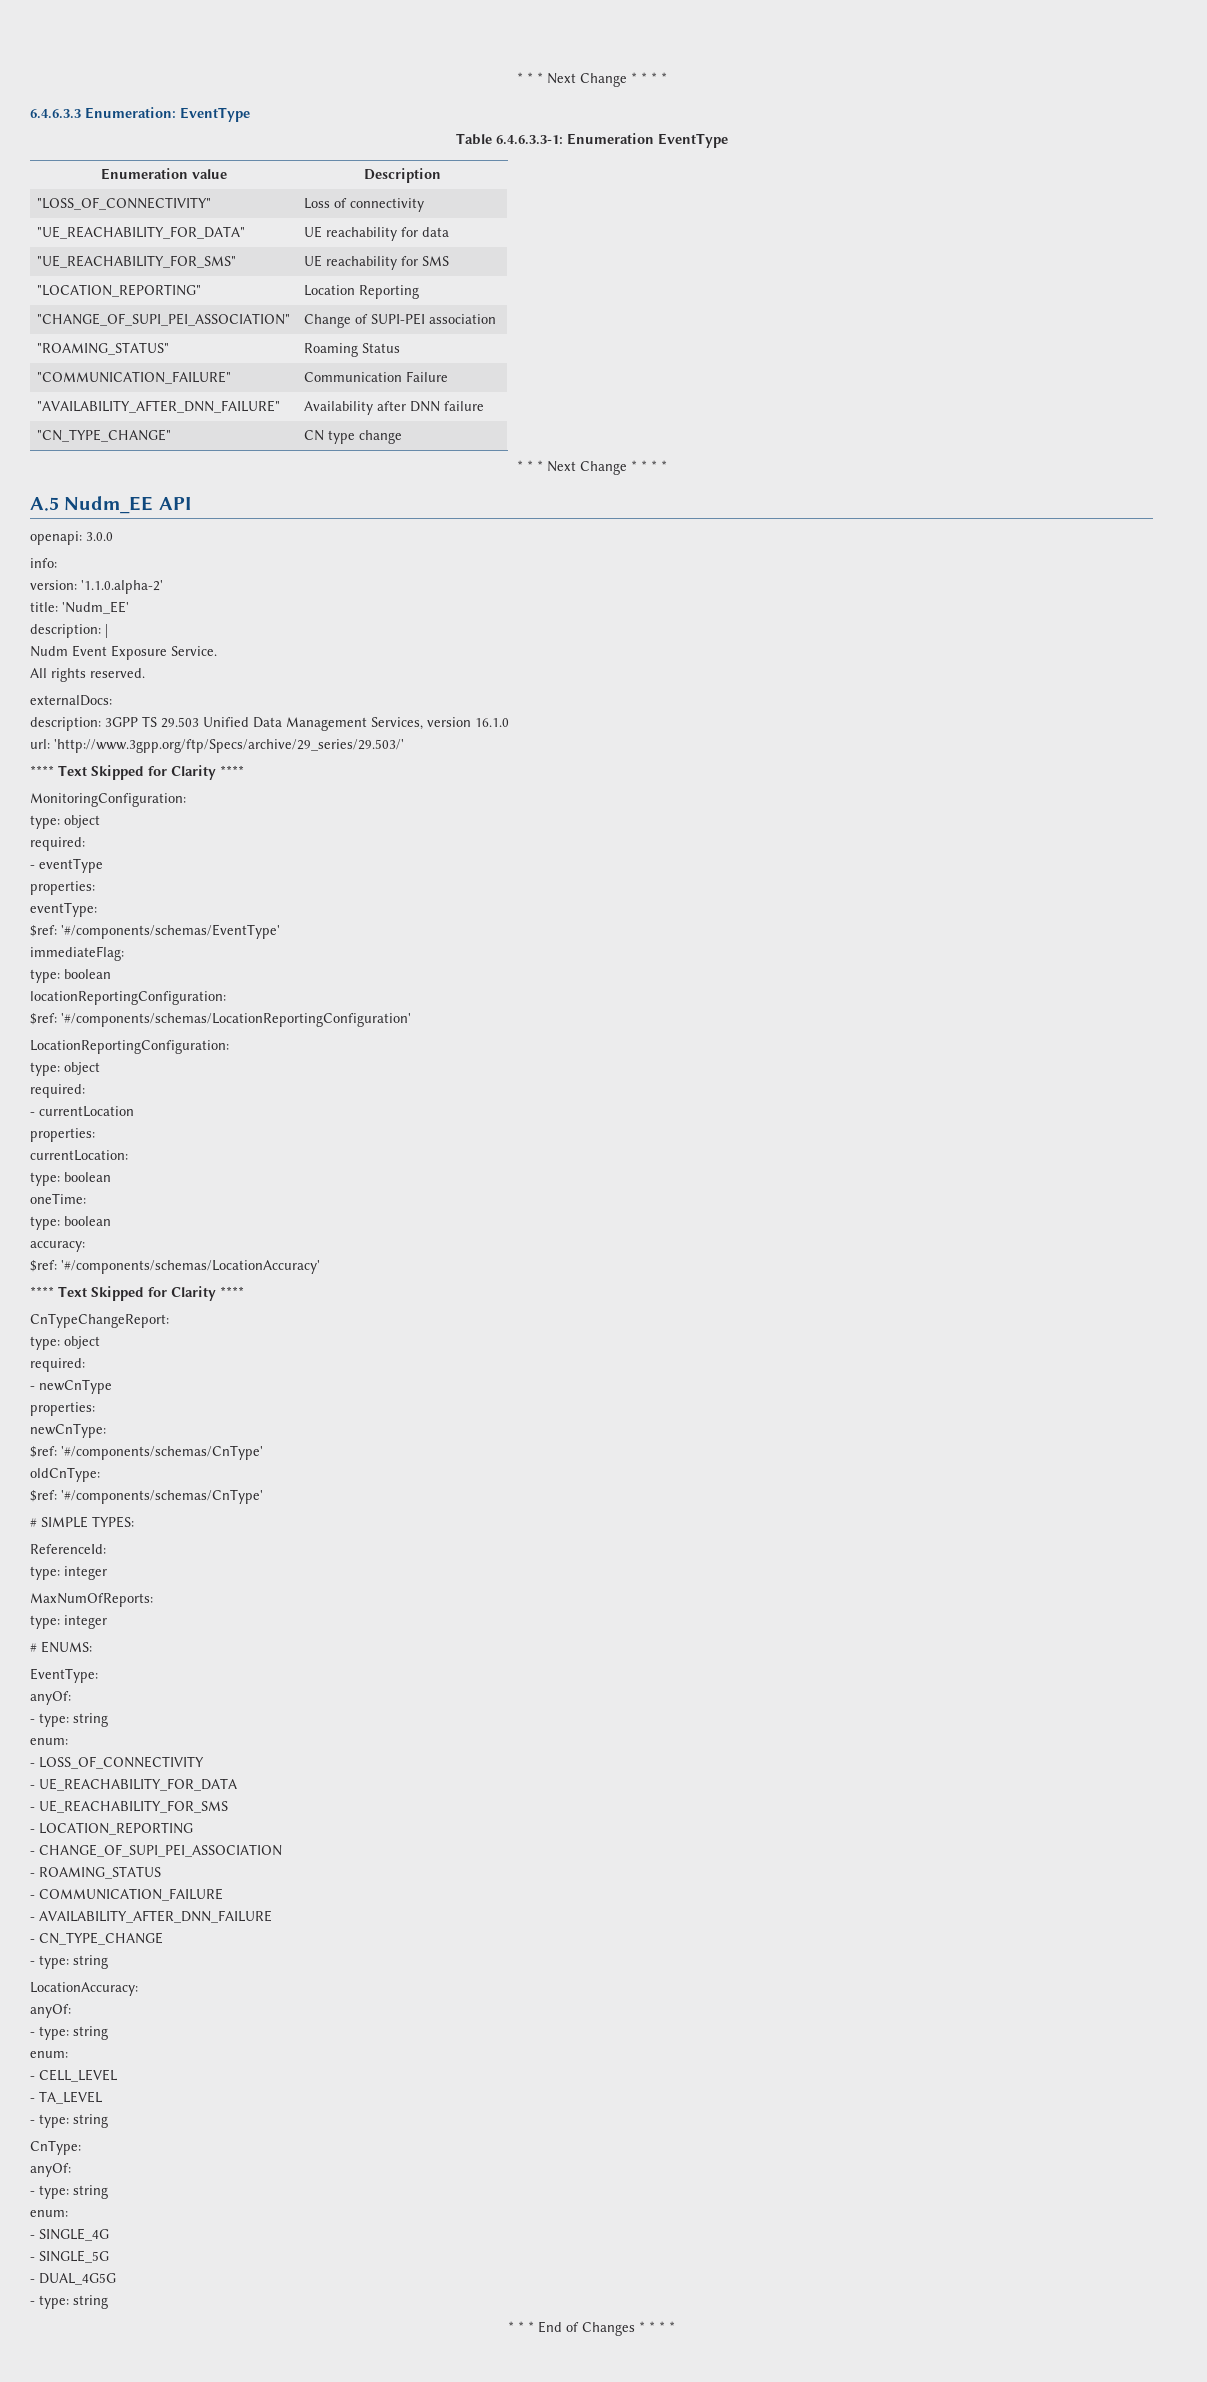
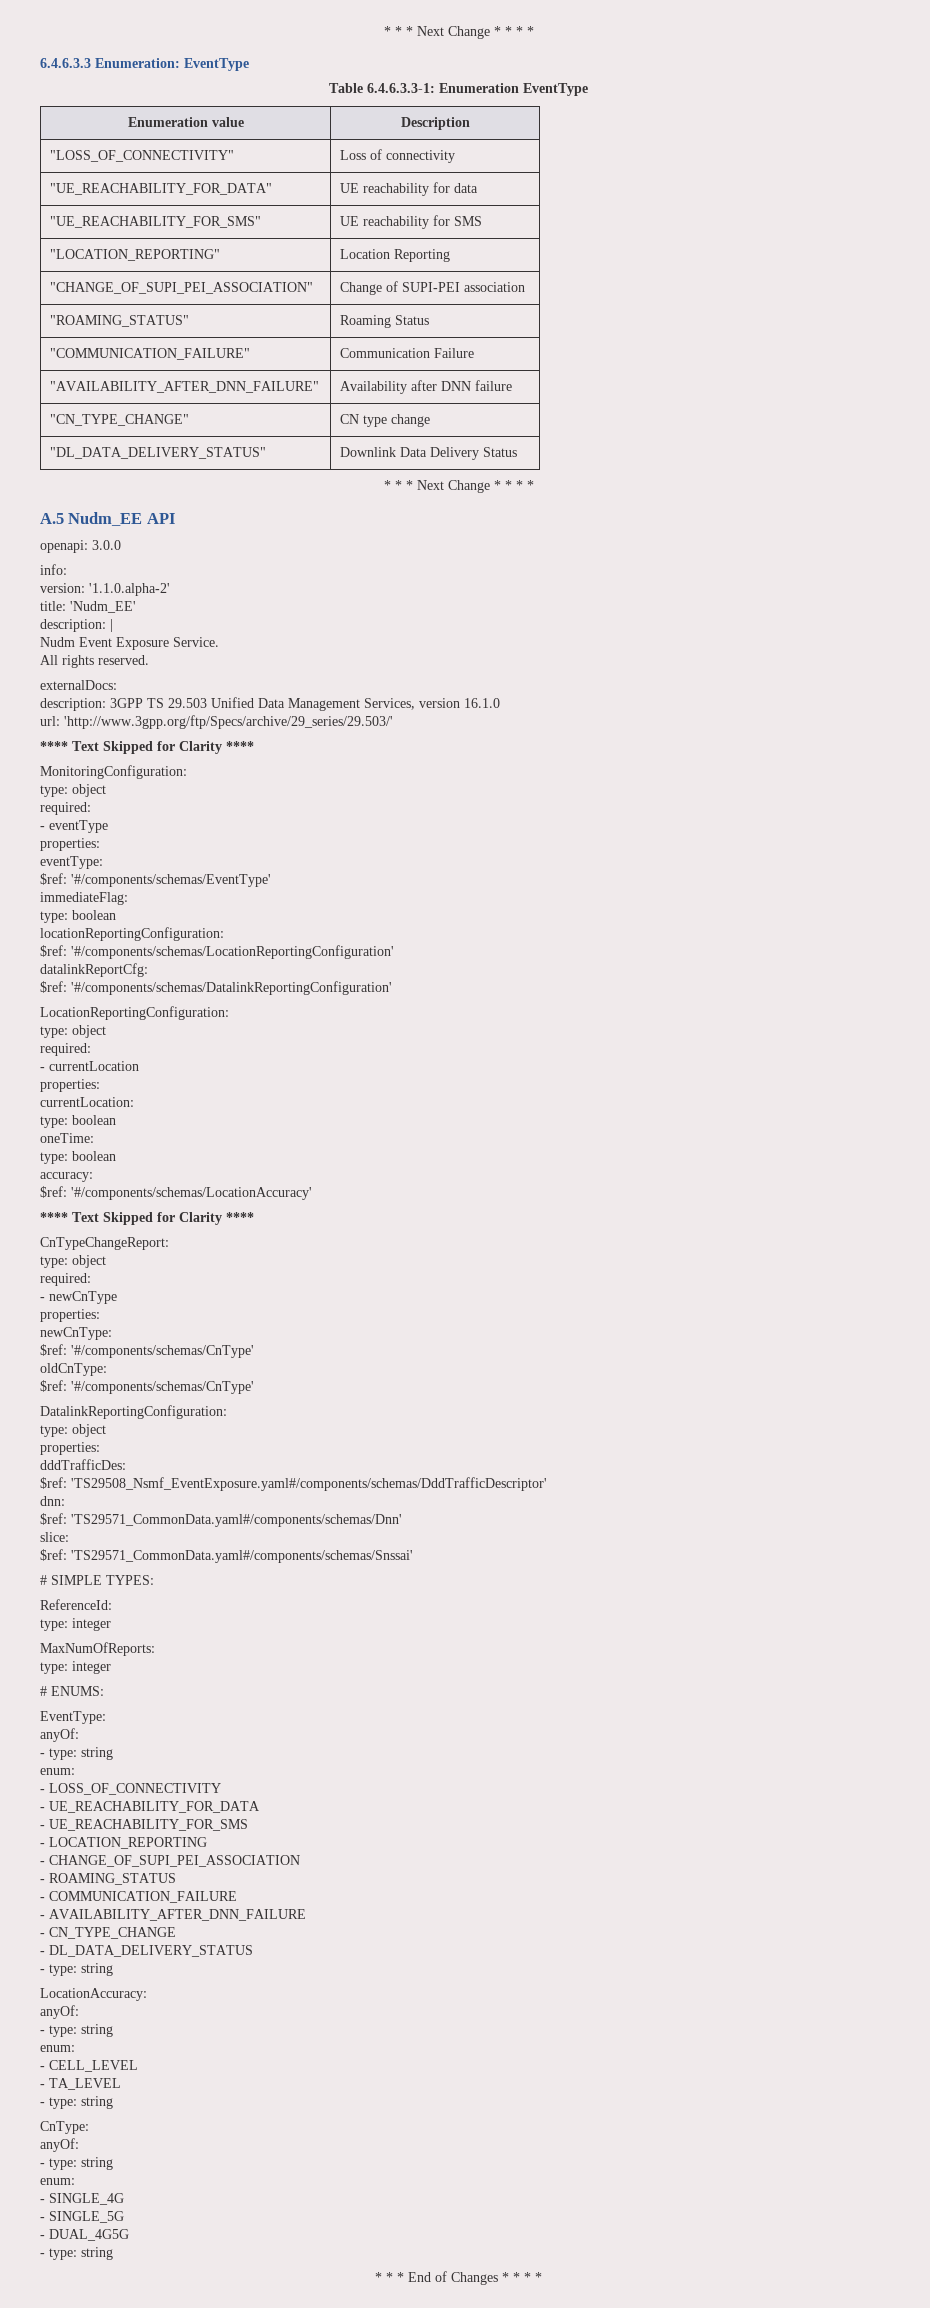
+ "DL_DATA_DELIVERY_STATUS" | Downlink Data Delivery Status
+ datalinkReportCfg:
+ $ref: '#/components/schemas/DatalinkReportingConfiguration'
+ DatalinkReportingConfiguration:
+ type: object
+ properties:
+ dddTrafficDes:
+ $ref: 'TS29508_Nsmf_EventExposure.yaml#/components/schemas/DddTrafficDescriptor'
+ dnn:
+ $ref: 'TS29571_CommonData.yaml#/components/schemas/Dnn'
+ slice:
+ $ref: 'TS29571_CommonData.yaml#/components/schemas/Snssai'
+ - DL_DATA_DELIVERY_STATUS

